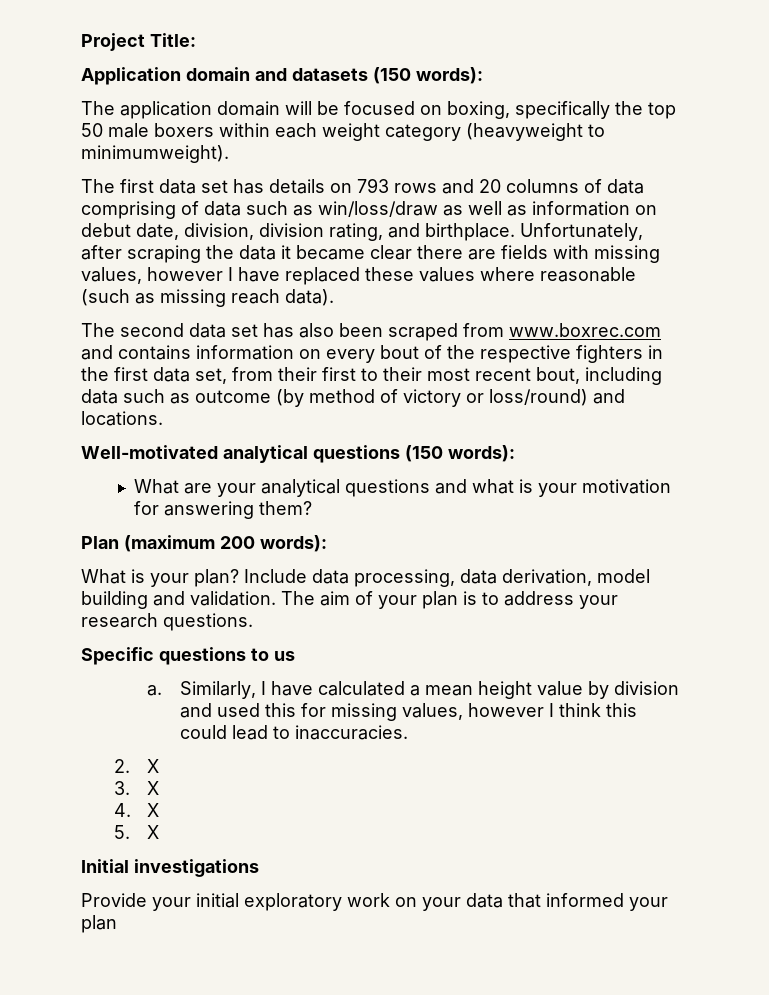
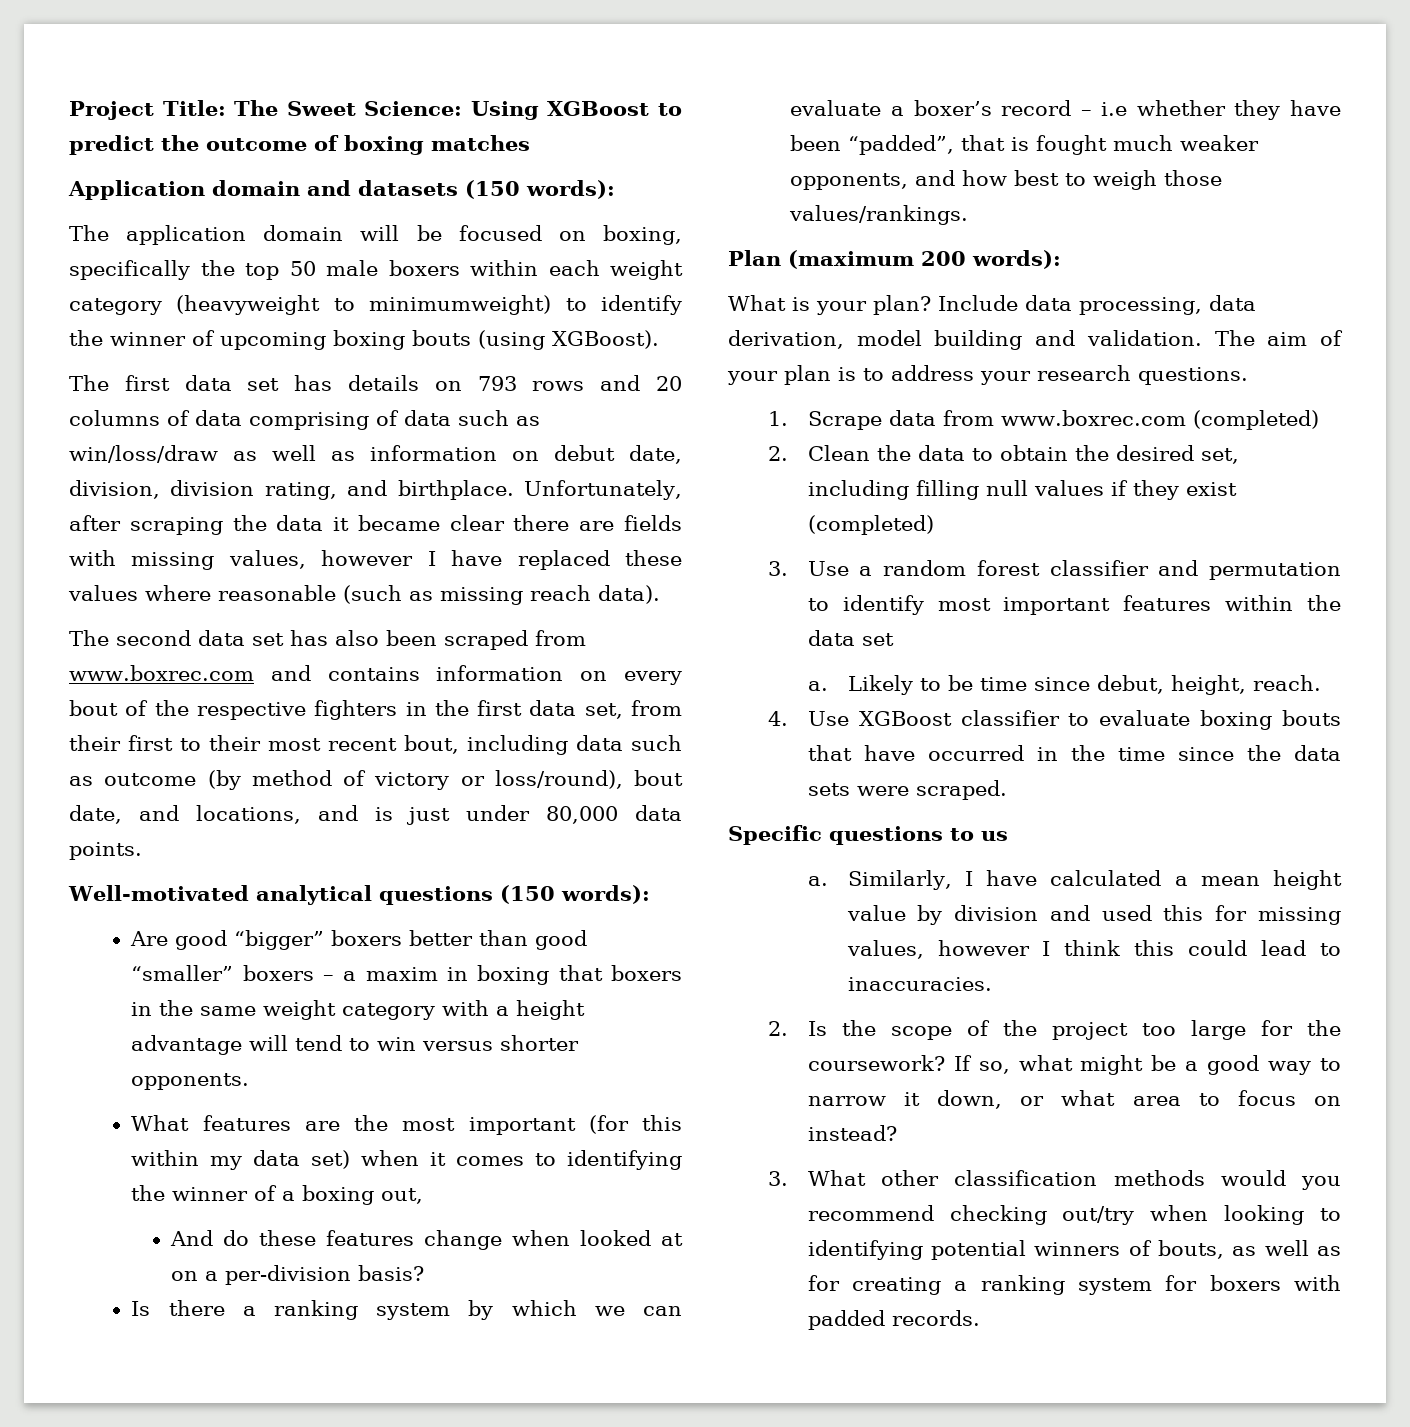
- Project Title:
+ Project Title: The Sweet Science: Using XGBoost to predict the outcome of boxing matches
- The application domain will be focused on boxing, specifically the top 50 male boxers within each weight category (heavyweight to minimumweight).
+ The application domain will be focused on boxing, specifically the top 50 male boxers within each weight category (heavyweight to minimumweight) to identify the winner of upcoming boxing bouts (using XGBoost).
- The second data set has also been scraped from www.boxrec.com and contains information on every bout of the respective fighters in the first data set, from their first to their most recent bout, including data such as outcome (by method of victory or loss/round) and locations.
+ The second data set has also been scraped from www.boxrec.com and contains information on every bout of the respective fighters in the first data set, from their first to their most recent bout, including data such as outcome (by method of victory or loss/round), bout date, and locations, and is just under 80,000 data points.
- What are your analytical questions and what is your motivation for answering them?
+ Are good “bigger” boxers better than good “smaller” boxers – a maxim in boxing that boxers in the same weight category with a height advantage will tend to win versus shorter opponents.
+ What features are the most important (for this within my data set) when it comes to identifying the winner of a boxing out,
+ And do these features change when looked at on a per-division basis?
+ Is there a ranking system by which we can evaluate a boxer’s record – i.e whether they have been “padded”, that is fought much weaker opponents, and how best to weigh those values/rankings.
+ 1. Scrape data from www.boxrec.com (completed)
+ 2. Clean the data to obtain the desired set, including filling null values if they exist (completed)
+ 3. Use a random forest classifier and permutation to identify most important features within the data set
+ a. Likely to be time since debut, height, reach.
+ 4. Use XGBoost classifier to evaluate boxing bouts that have occurred in the time since the data sets were scraped.
- 2. X
- 3. X
- 4. X
- 5. X
- Initial investigations
- Provide your initial exploratory work on your data that informed your plan
+ 2. Is the scope of the project too large for the coursework? If so, what might be a good way to narrow it down, or what area to focus on instead?
+ 3. What other classification methods would you recommend checking out/try when looking to identifying potential winners of bouts, as well as for creating a ranking system for boxers with padded records.

